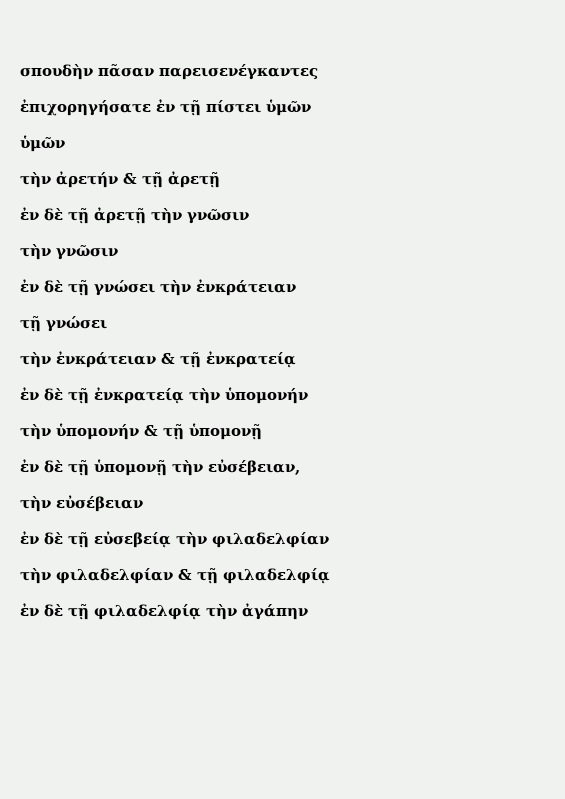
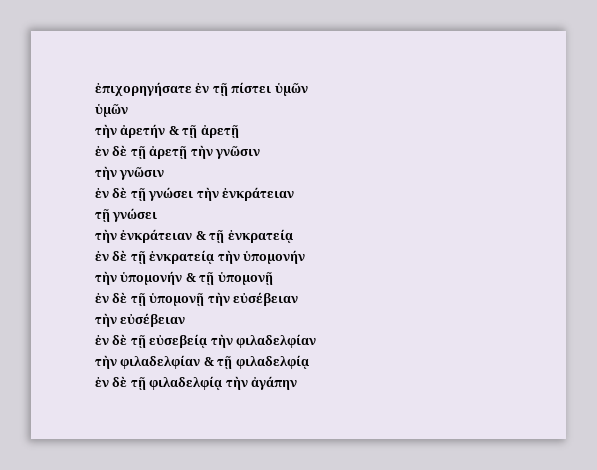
- σπουδὴν πᾶσαν παρεισενέγκαντες
- ἐν δὲ τῇ ὑπομονῇ τὴν εὐσέβειαν,
+ ἐν δὲ τῇ ὑπομονῇ τὴν εὐσέβειαν

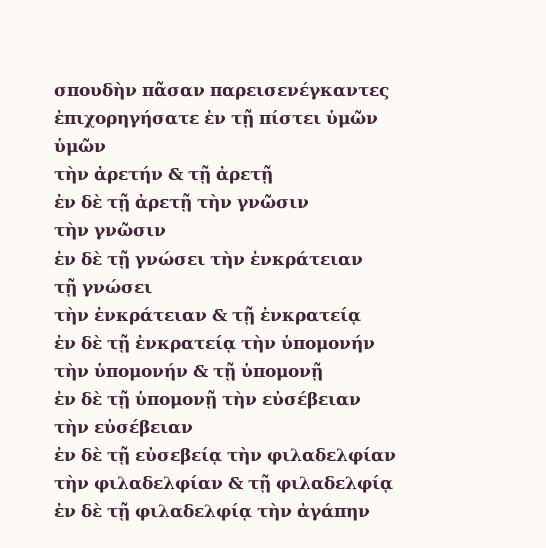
+ σπουδὴν πᾶσαν παρεισενέγκαντες

